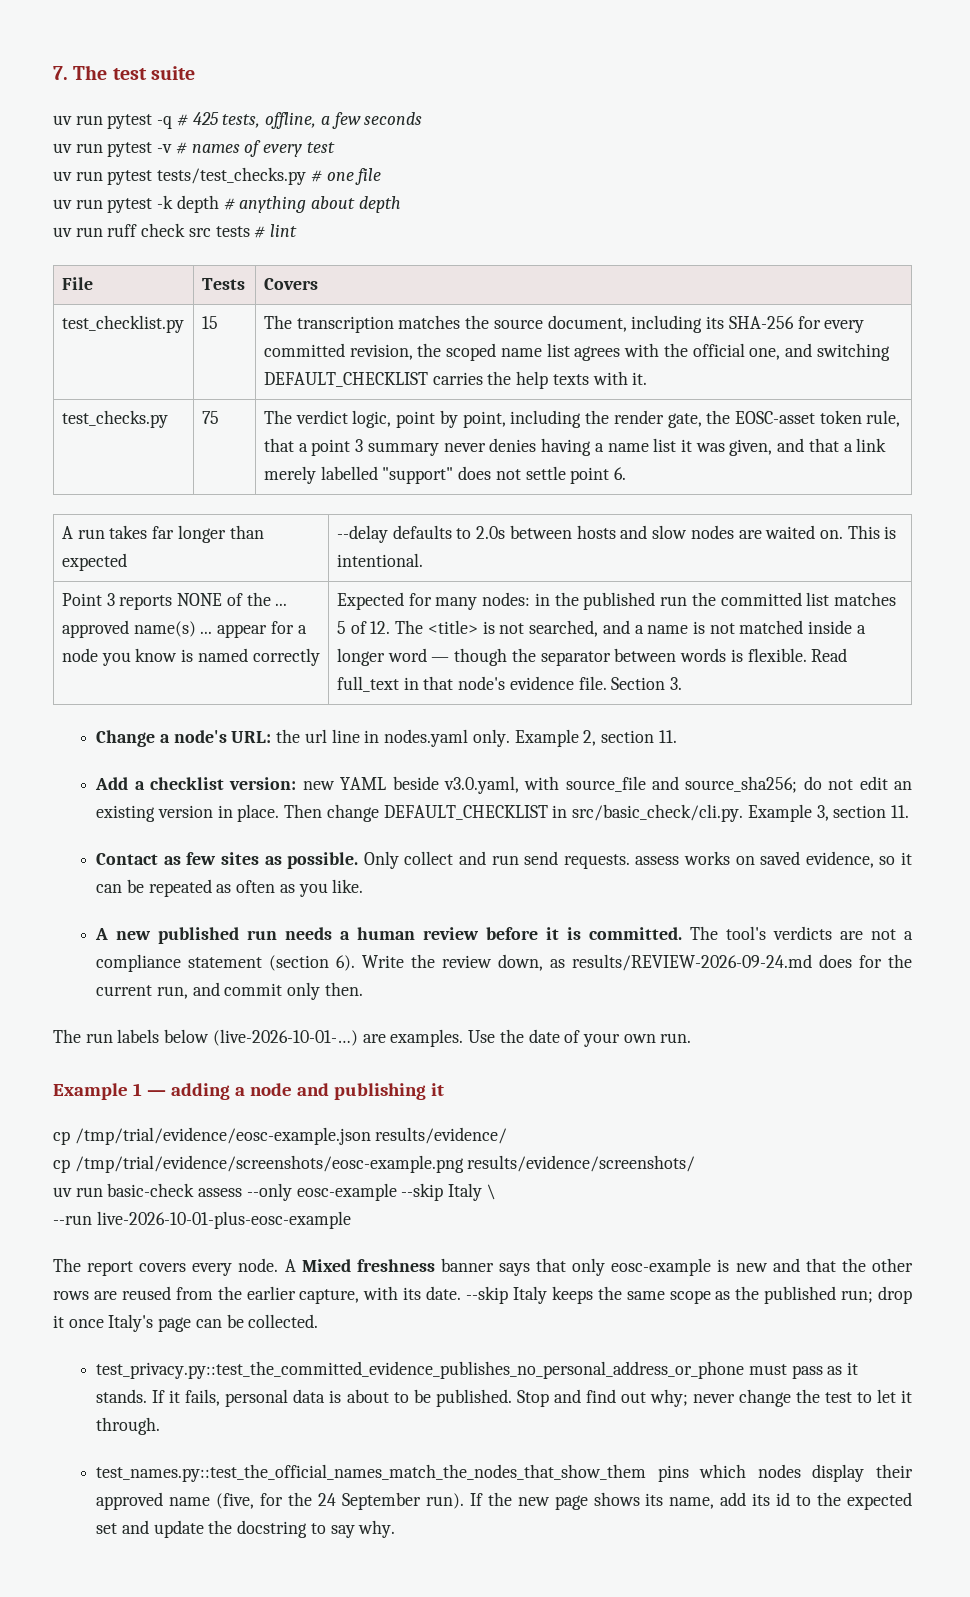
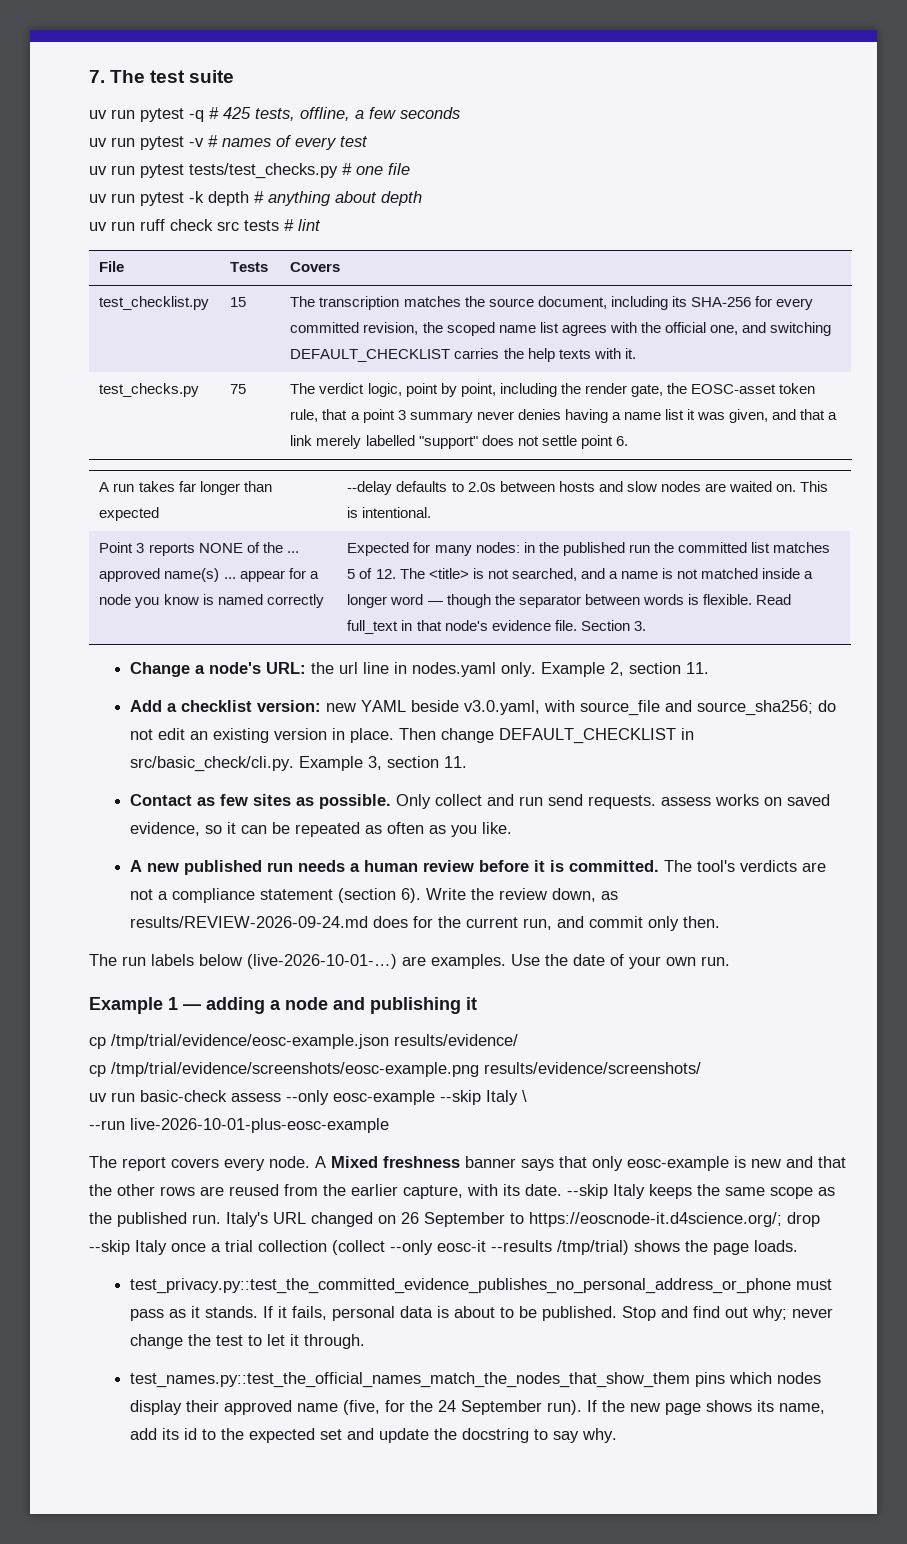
- --skip Italy keeps the same scope as the published run; drop it once Italy's page can be collected.
+ --skip Italy keeps the same scope as the published run. Italy's URL changed on 26 September to https://eoscnode-it.d4science.org/; drop --skip Italy once a trial collection (collect --only eosc-it --results /tmp/trial) shows the page loads.

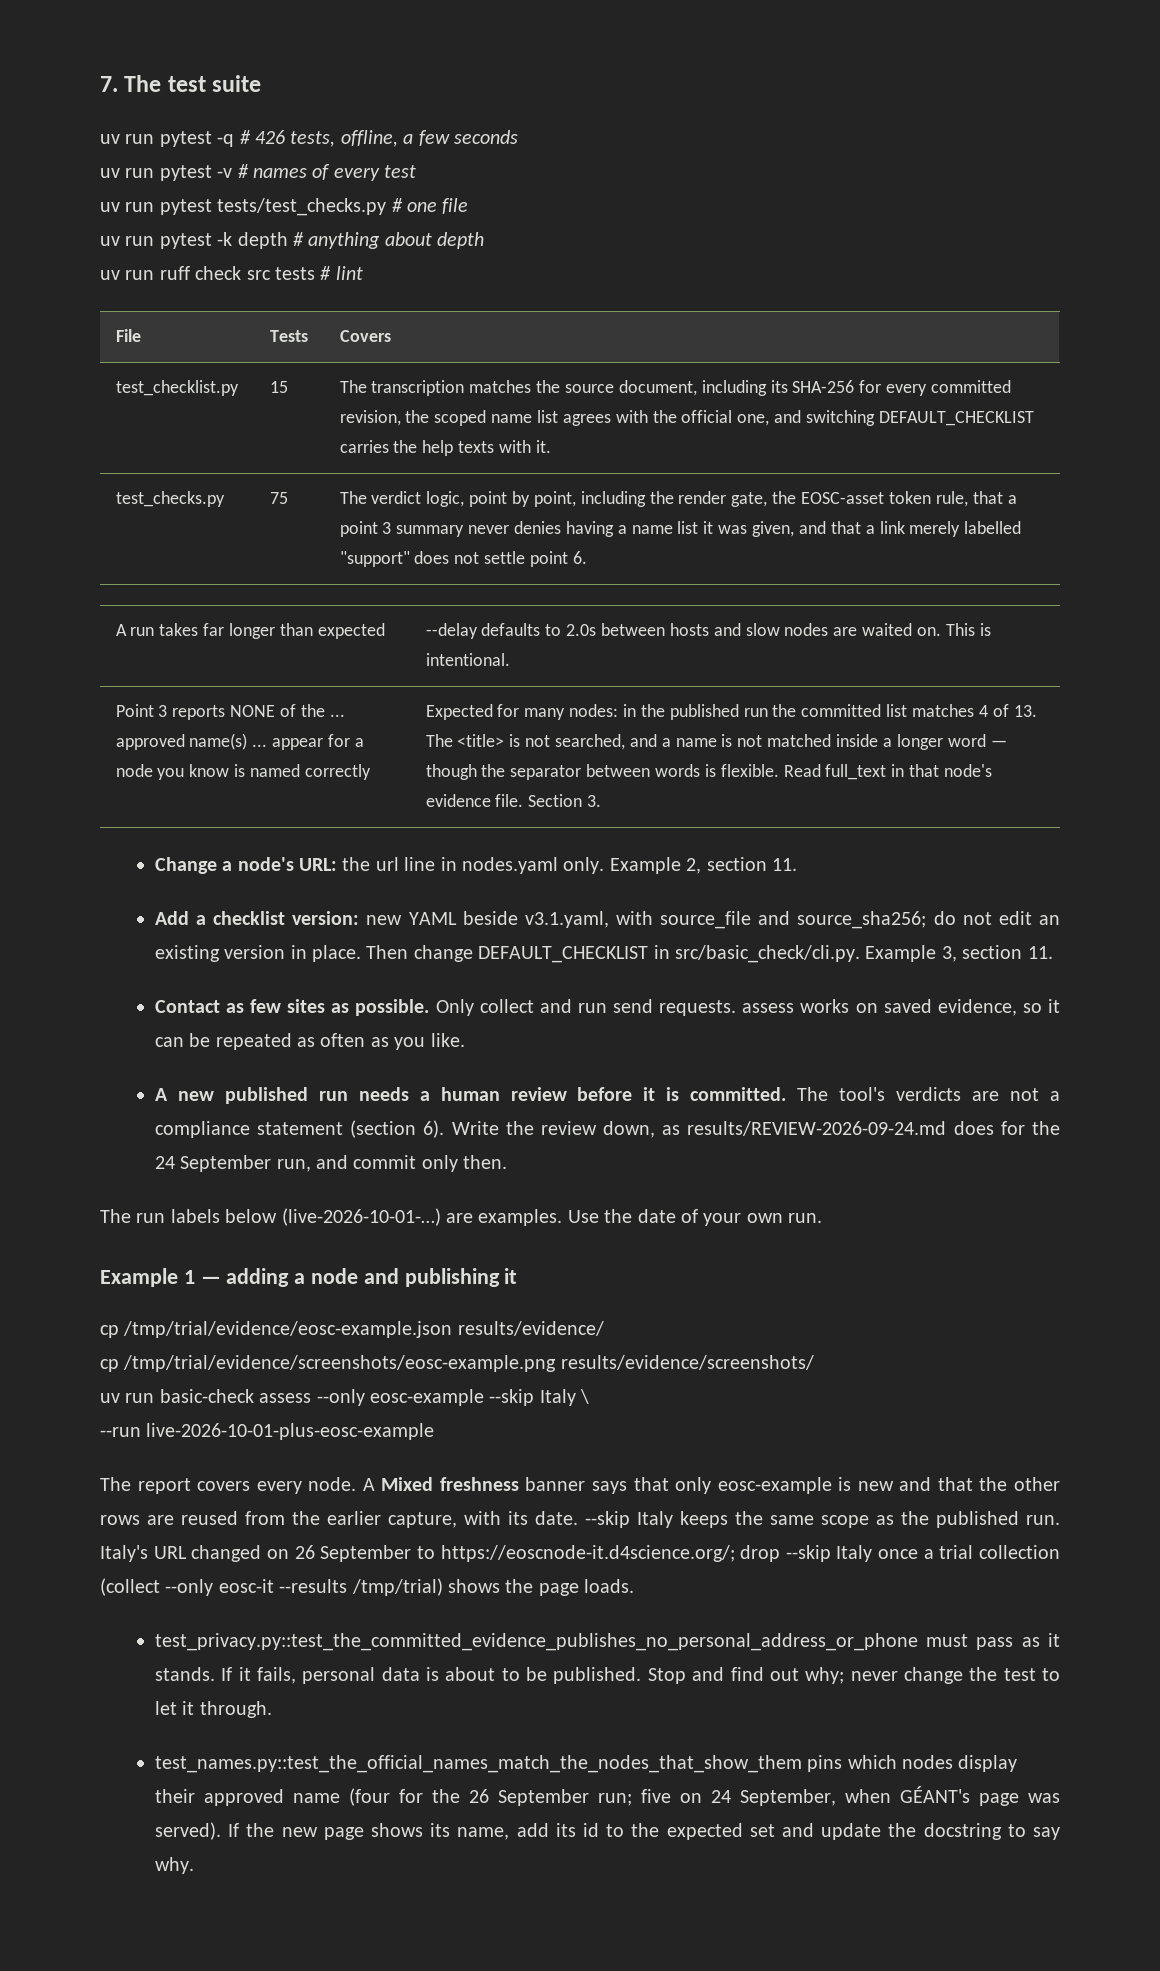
- uv run pytest -q # 425 tests, offline, a few seconds
+ uv run pytest -q # 426 tests, offline, a few seconds
- Expected for many nodes: in the published run the committed list matches 5 of 12. The <title> is not searched, and a name is not matched inside a longer word — though the separator between words is flexible.
+ Expected for many nodes: in the published run the committed list matches 4 of 13. The <title> is not searched, and a name is not matched inside a longer word — though the separator between words is flexible.
- Add a checklist version: new YAML beside v3.0.yaml, with source_file and source_sha256; do not edit an existing version in place.
+ Add a checklist version: new YAML beside v3.1.yaml, with source_file and source_sha256; do not edit an existing version in place.
- Write the review down, as results/REVIEW-2026-09-24.md does for the current run, and commit only then.
+ Write the review down, as results/REVIEW-2026-09-24.md does for the 24 September run, and commit only then.
- test_names.py::test_the_official_names_match_the_nodes_that_show_them pins which nodes display their approved name (five, for the 24 September run).
+ test_names.py::test_the_official_names_match_the_nodes_that_show_them pins which nodes display their approved name (four for the 26 September run; five on 24 September, when GÉANT's page was served).

